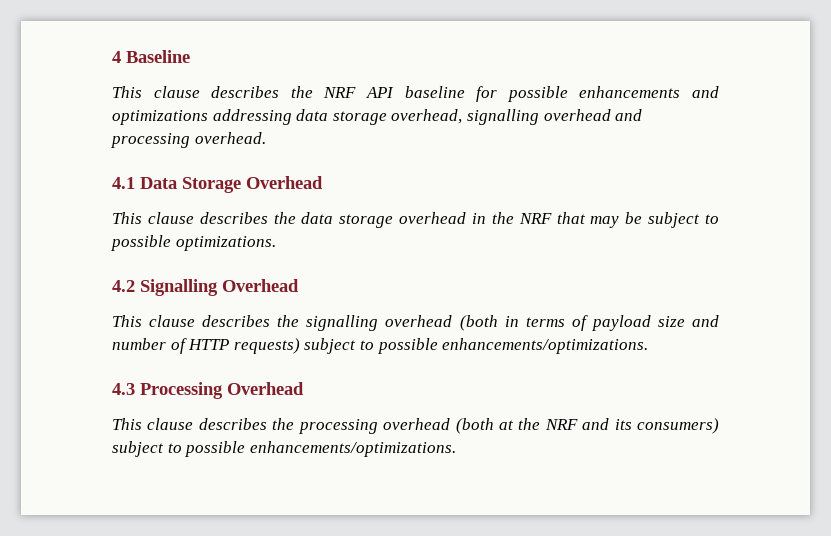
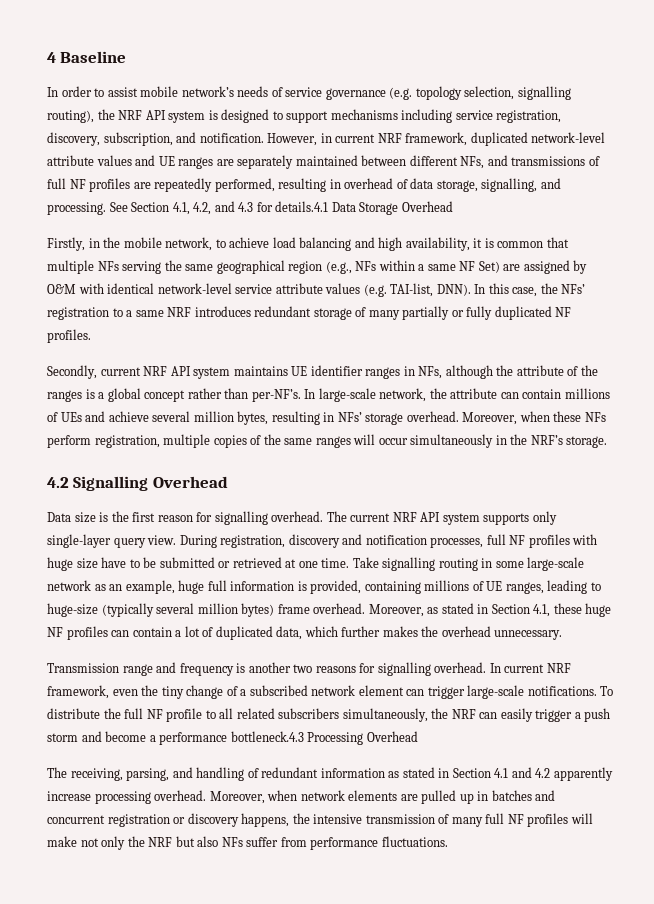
- This clause describes the NRF API baseline for possible enhancements and optimizations addressing data storage overhead, signalling overhead and processing overhead.
- 4.1 Data Storage Overhead
- This clause describes the data storage overhead in the NRF that may be subject to possible optimizations.
+ In order to assist mobile network’s needs of service governance (e.g. topology selection, signalling routing), the NRF API system is designed to support mechanisms including service registration, discovery, subscription, and notification. However, in current NRF framework, duplicated network-level attribute values and UE ranges are separately maintained between different NFs, and transmissions of full NF profiles are repeatedly performed, resulting in overhead of data storage, signalling, and processing. See Section 4.1, 4.2, and 4.3 for details.4.1 Data Storage Overhead
+ Firstly, in the mobile network, to achieve load balancing and high availability, it is common that multiple NFs serving the same geographical region (e.g., NFs within a same NF Set) are assigned by O&M with identical network-level service attribute values (e.g. TAI-list, DNN). In this case, the NFs’ registration to a same NRF introduces redundant storage of many partially or fully duplicated NF profiles.
+ Secondly, current NRF API system maintains UE identifier ranges in NFs, although the attribute of the ranges is a global concept rather than per-NF’s. In large-scale network, the attribute can contain millions of UEs and achieve several million bytes, resulting in NFs’ storage overhead. Moreover, when these NFs perform registration, multiple copies of the same ranges will occur simultaneously in the NRF’s storage.
  4.2 Signalling Overhead
- This clause describes the signalling overhead (both in terms of payload size and number of HTTP requests) subject to possible enhancements/optimizations.
- 4.3 Processing Overhead
- This clause describes the processing overhead (both at the NRF and its consumers) subject to possible enhancements/optimizations.
+ Data size is the first reason for signalling overhead. The current NRF API system supports only single-layer query view. During registration, discovery and notification processes, full NF profiles with huge size have to be submitted or retrieved at one time. Take signalling routing in some large-scale network as an example, huge full information is provided, containing millions of UE ranges, leading to huge-size (typically several million bytes) frame overhead. Moreover, as stated in Section 4.1, these huge NF profiles can contain a lot of duplicated data, which further makes the overhead unnecessary.
+ Transmission range and frequency is another two reasons for signalling overhead. In current NRF framework, even the tiny change of a subscribed network element can trigger large-scale notifications. To distribute the full NF profile to all related subscribers simultaneously, the NRF can easily trigger a push storm and become a performance bottleneck.4.3 Processing Overhead
+ The receiving, parsing, and handling of redundant information as stated in Section 4.1 and 4.2 apparently increase processing overhead. Moreover, when network elements are pulled up in batches and concurrent registration or discovery happens, the intensive transmission of many full NF profiles will make not only the NRF but also NFs suffer from performance fluctuations.

